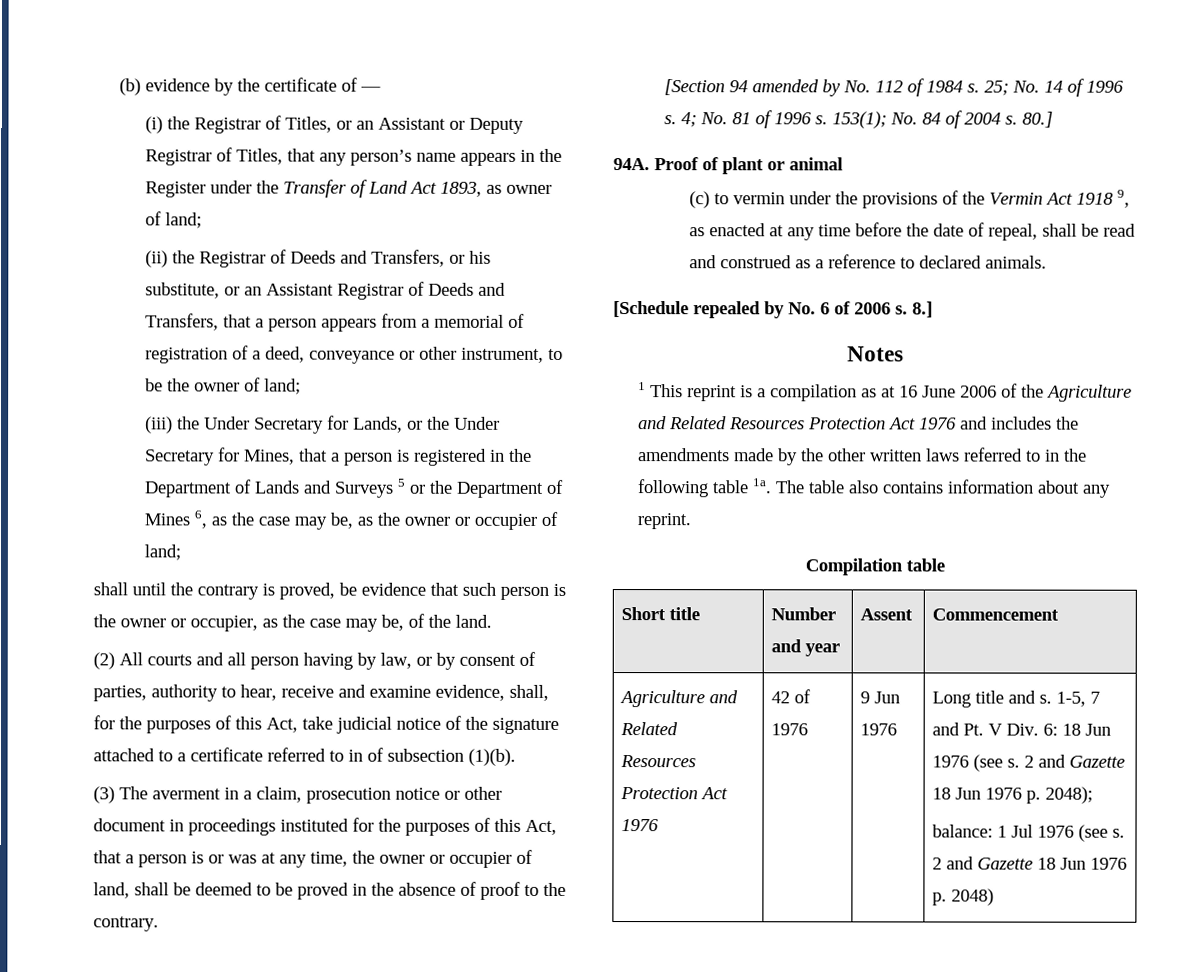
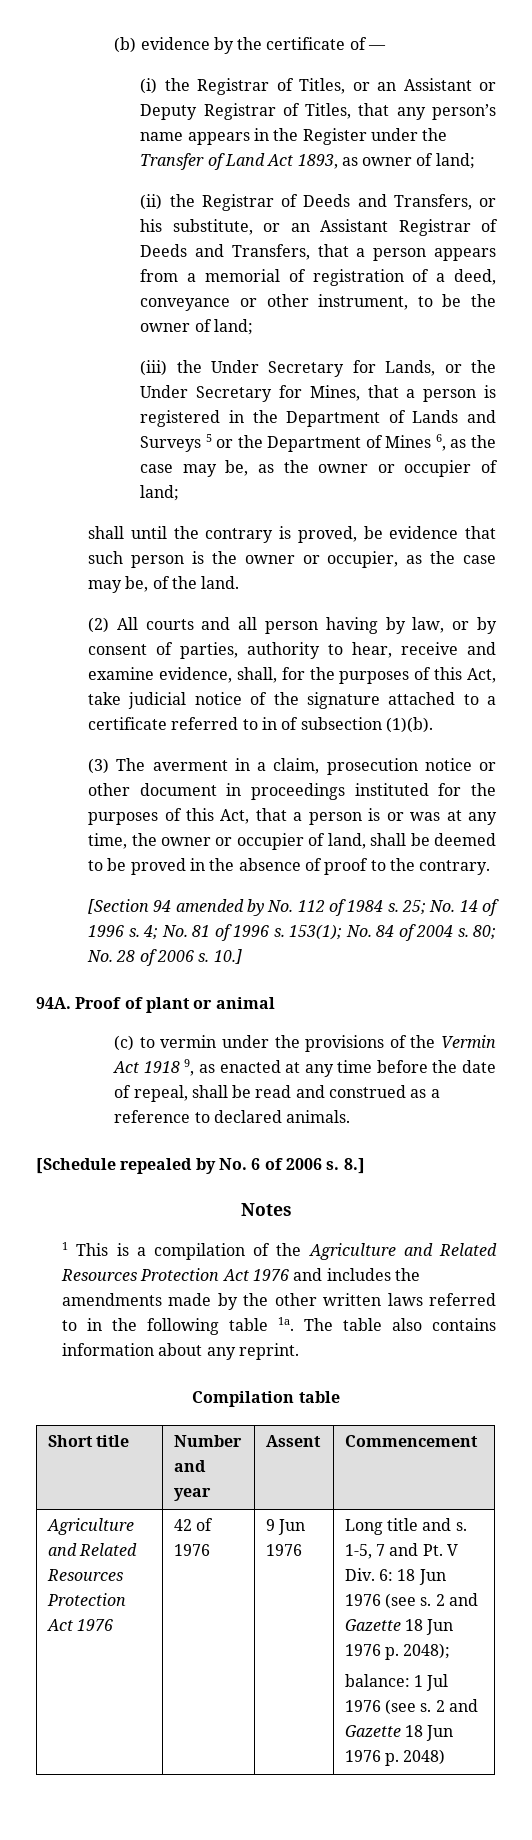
- 80.]
+ 80; No. 28 of 2006 s. 10.]
- 1 This reprint is a compilation as at 16 June 2006 of the Agriculture and Related Resources Protection Act 1976 and includes the amendments made by the other written laws referred to in the following table 1a.
+ 1 This is a compilation of the Agriculture and Related Resources Protection Act 1976 and includes the amendments made by the other written laws referred to in the following table 1a.

